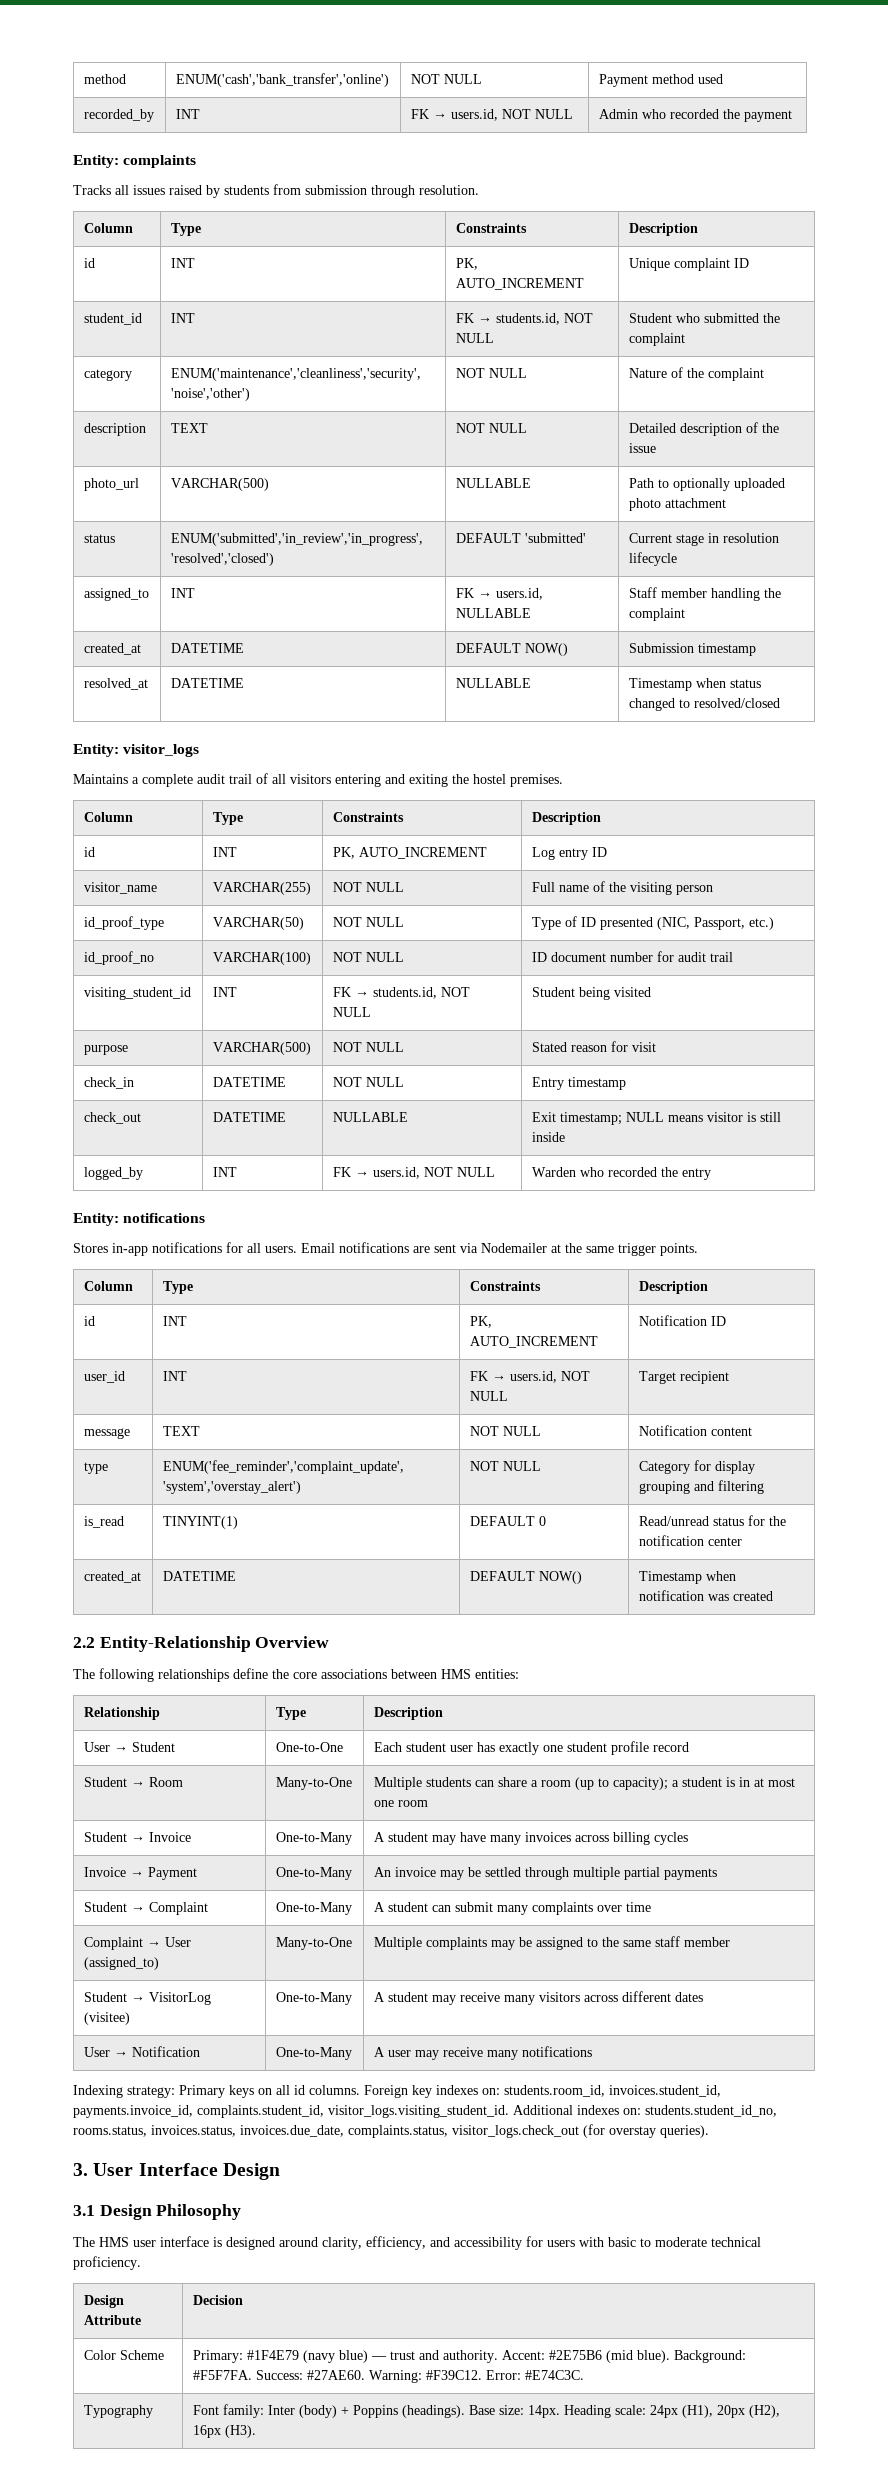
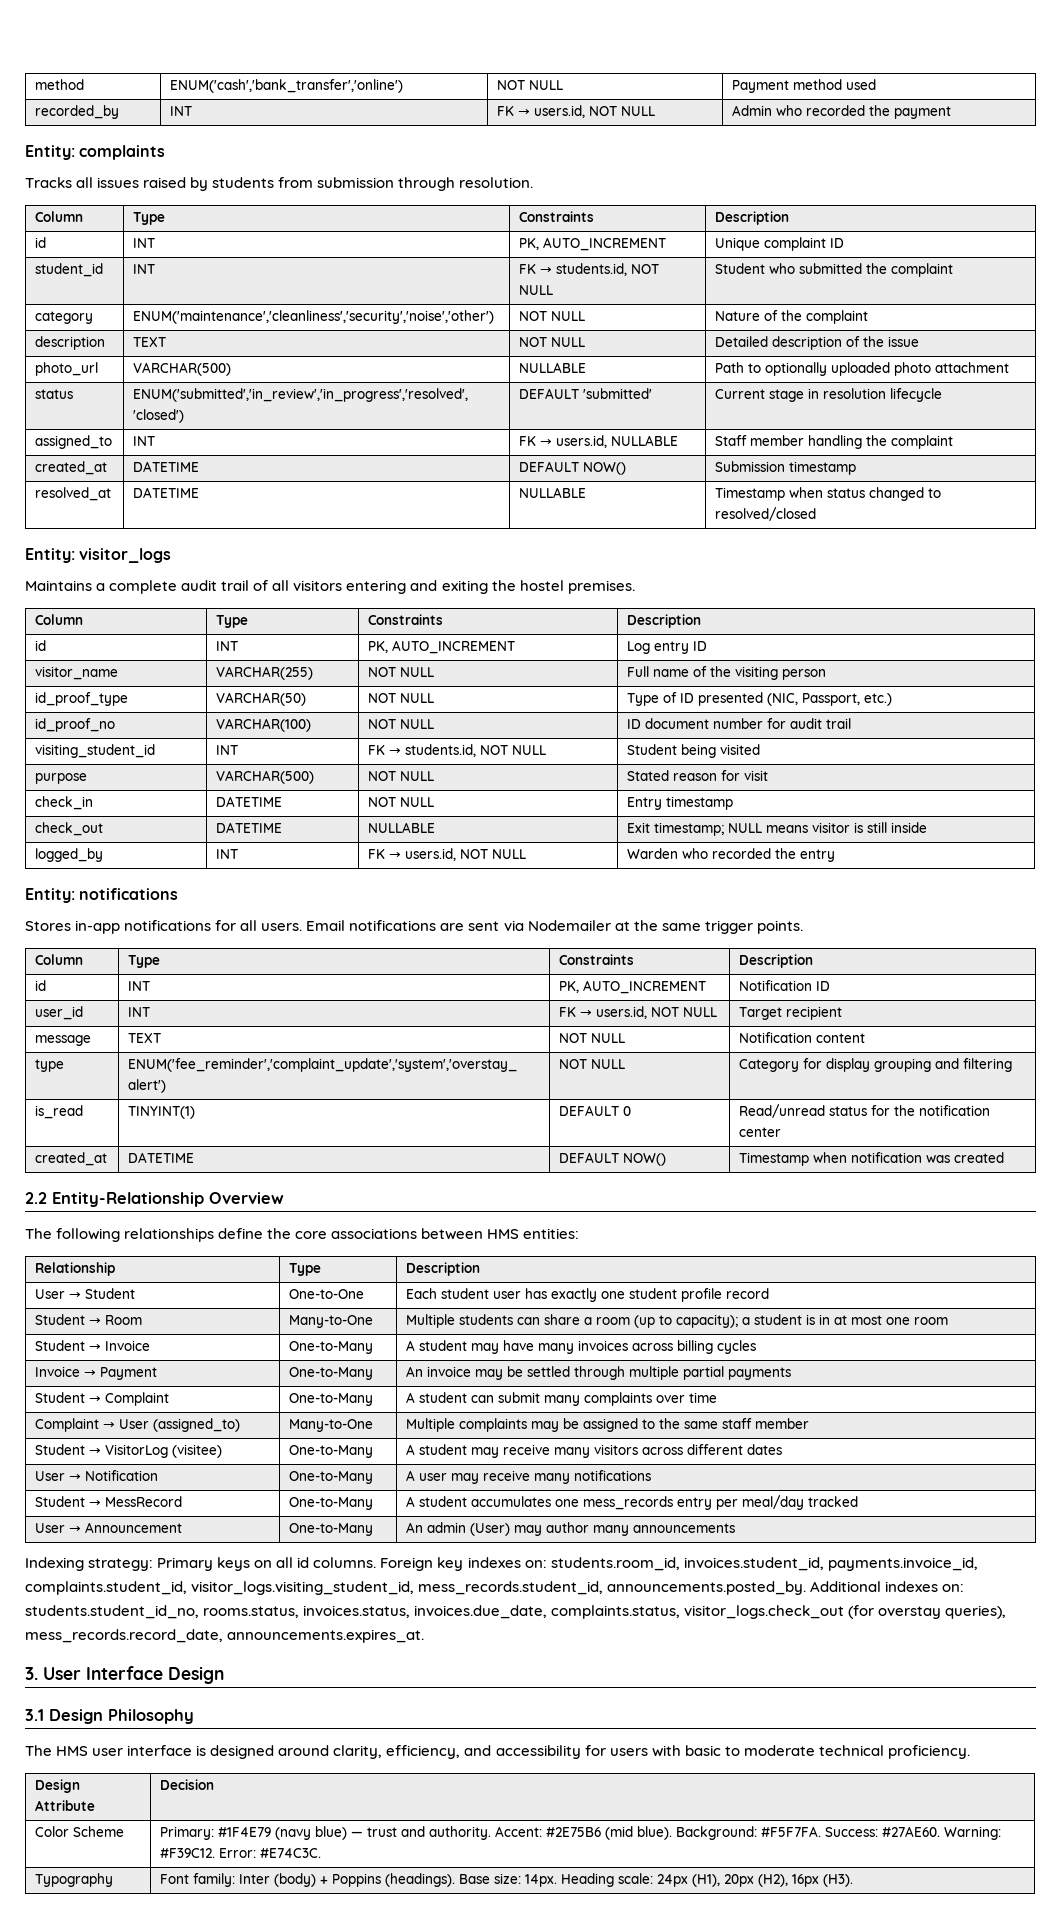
+ Student → MessRecord | One-to-Many | A student accumulates one mess_records entry per meal/day tracked
+ User → Announcement | One-to-Many | An admin (User) may author many announcements
- Foreign key indexes on: students.room_id, invoices.student_id, payments.invoice_id, complaints.student_id, visitor_logs.visiting_student_id. Additional indexes on: students.student_id_no, rooms.status, invoices.status, invoices.due_date, complaints.status, visitor_logs.check_out (for overstay queries).
+ Foreign key indexes on: students.room_id, invoices.student_id, payments.invoice_id, complaints.student_id, visitor_logs.visiting_student_id, mess_records.student_id, announcements.posted_by. Additional indexes on: students.student_id_no, rooms.status, invoices.status, invoices.due_date, complaints.status, visitor_logs.check_out (for overstay queries), mess_records.record_date, announcements.expires_at.

